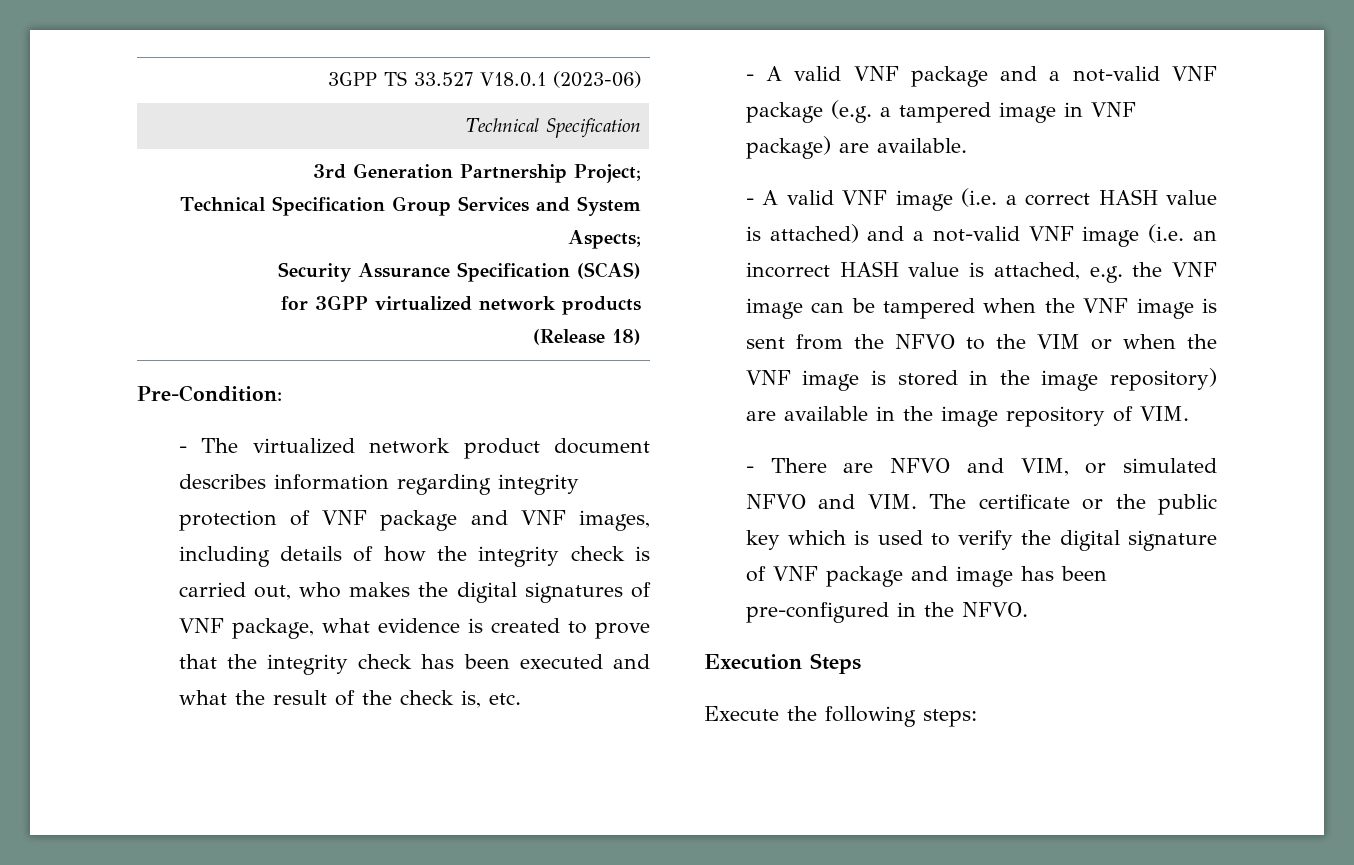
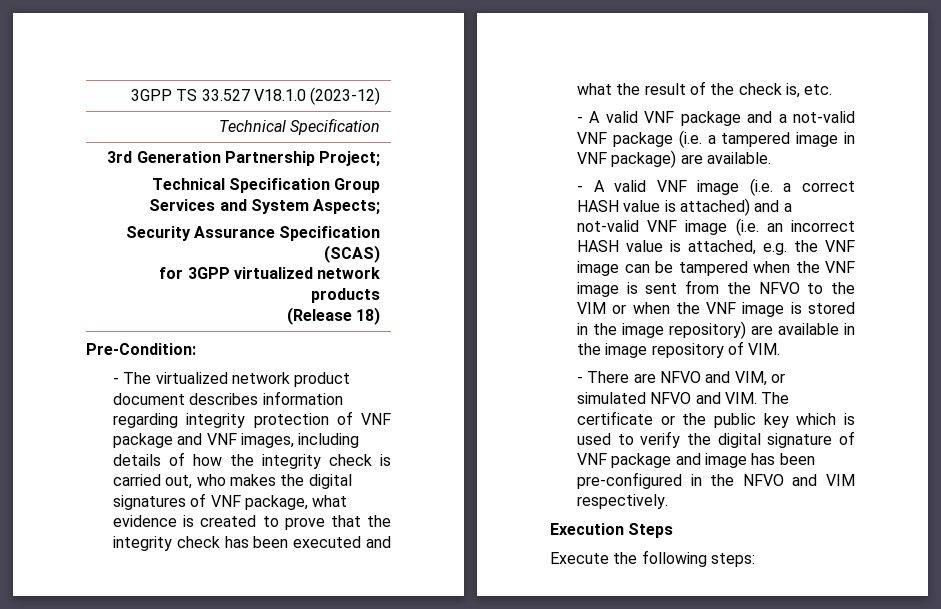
- 3GPP TS 33.527 V18.0.1 (2023-06)
+ 3GPP TS 33.527 V18.1.0 (2023-12)
- - A valid VNF package and a not-valid VNF package (e.g. a tampered image in VNF package) are available.
+ - A valid VNF package and a not-valid VNF package (i.e. a tampered image in VNF package) are available.
- - There are NFVO and VIM, or simulated NFVO and VIM. The certificate or the public key which is used to verify the digital signature of VNF package and image has been pre-configured in the NFVO.
+ - There are NFVO and VIM, or simulated NFVO and VIM. The certificate or the public key which is used to verify the digital signature of VNF package and image has been pre-configured in the NFVO and VIM respectively.

